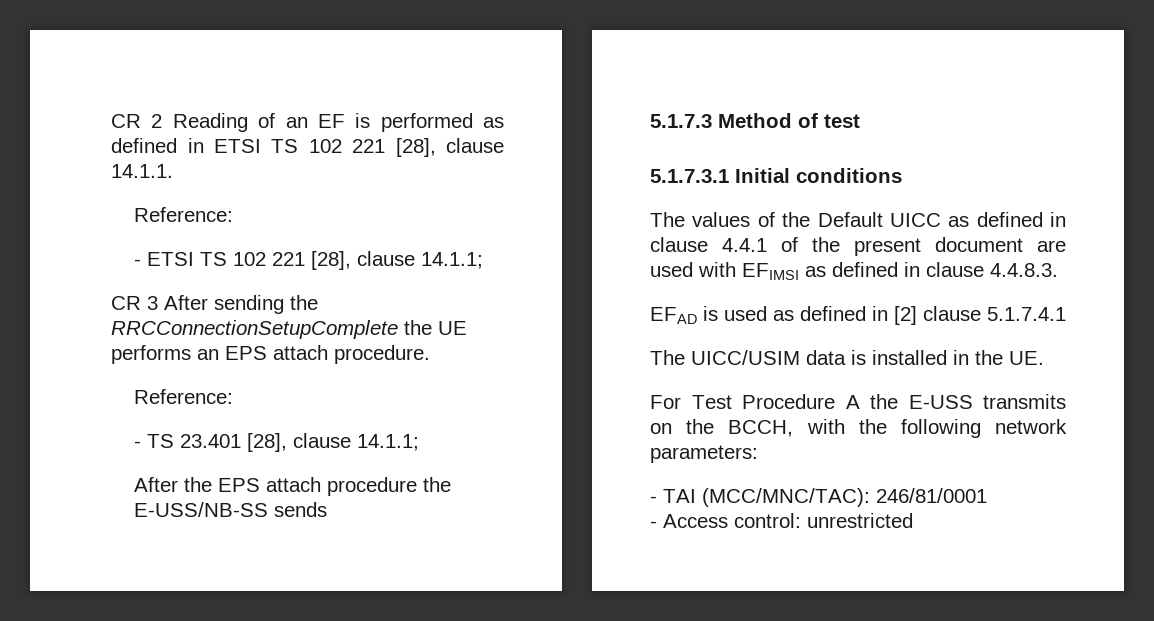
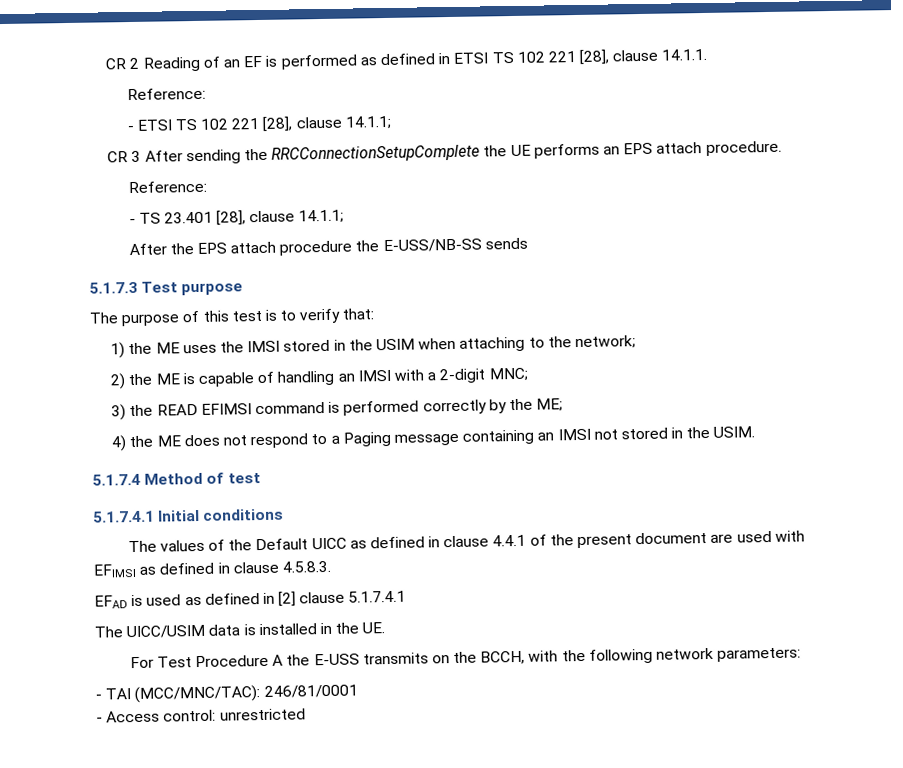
- 5.1.7.3 Method of test
+ 5.1.7.3 Test purpose
+ The purpose of this test is to verify that:
+ 1) the ME uses the IMSI stored in the USIM when attaching to the network;
+ 2) the ME is capable of handling an IMSI with a 2-digit MNC;
+ 3) the READ EFIMSI command is performed correctly by the ME;
+ 4) the ME does not respond to a Paging message containing an IMSI not stored in the USIM.
+ 5.1.7.4 Method of test
- 5.1.7.3.1 Initial conditions
+ 5.1.7.4.1 Initial conditions
- The values of the Default UICC as defined in clause 4.4.1 of the present document are used with EFIMSI as defined in clause 4.4.8.3.
+ The values of the Default UICC as defined in clause 4.4.1 of the present document are used with EFIMSI as defined in clause 4.5.8.3.

